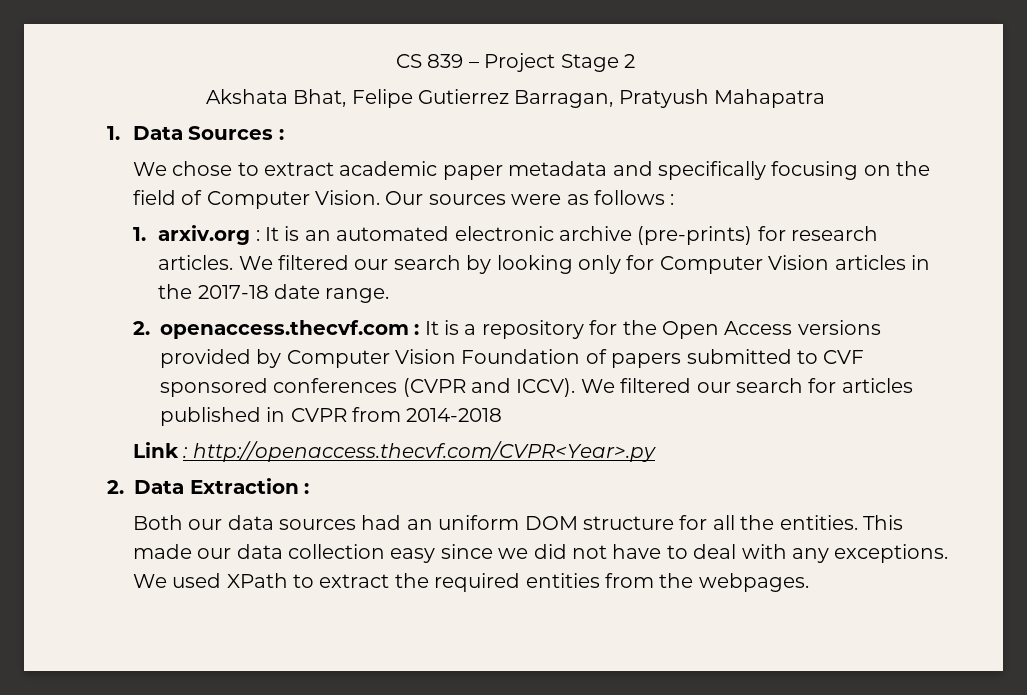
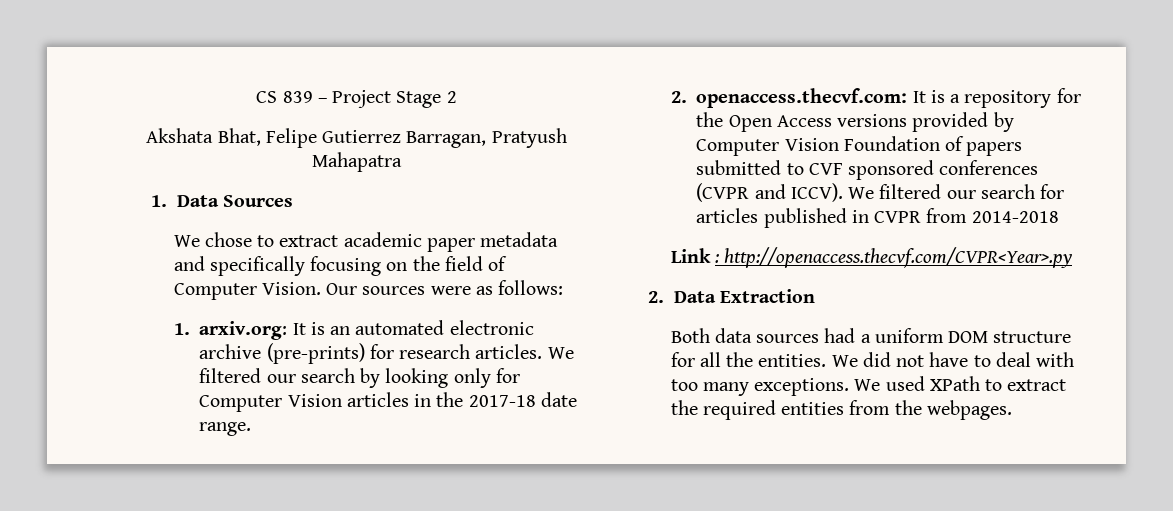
- 1. Data Sources :
+ 1. Data Sources
- Our sources were as follows :
- 1. arxiv.org : It is an automated electronic archive (pre-prints) for research articles.
+ Our sources were as follows:
+ 1. arxiv.org: It is an automated electronic archive (pre-prints) for research articles.
- 2. openaccess.thecvf.com : It is a repository for the Open Access versions provided by Computer Vision Foundation of papers submitted to CVF sponsored conferences (CVPR and ICCV).
+ 2. openaccess.thecvf.com: It is a repository for the Open Access versions provided by Computer Vision Foundation of papers submitted to CVF sponsored conferences (CVPR and ICCV).
- 2. Data Extraction :
+ 2. Data Extraction
- Both our data sources had an uniform DOM structure for all the entities.
+ Both data sources had a uniform DOM structure for all the entities.
- This made our data collection easy since we did not have to deal with any exceptions.
+ We did not have to deal with too many exceptions.

